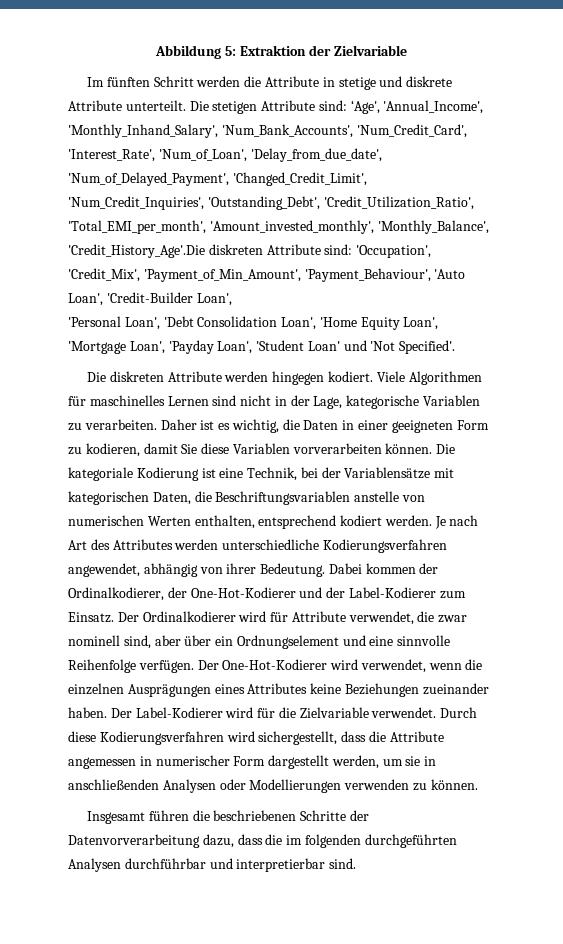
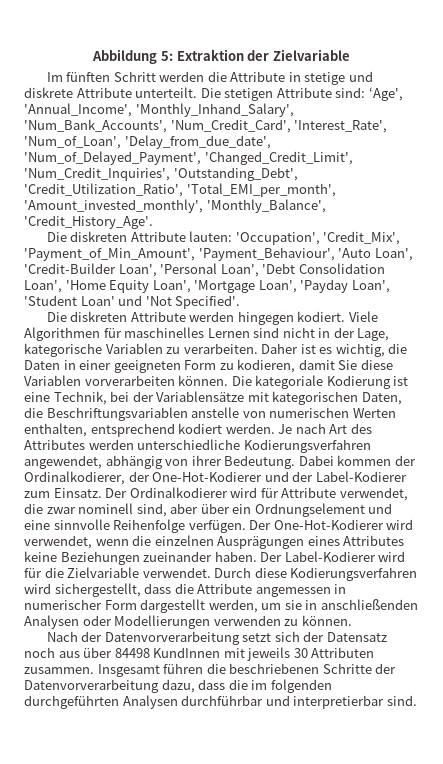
- Die stetigen Attribute sind: ‘Age', 'Annual_Income', 'Monthly_Inhand_Salary', 'Num_Bank_Accounts', 'Num_Credit_Card', 'Interest_Rate', 'Num_of_Loan', 'Delay_from_due_date', 'Num_of_Delayed_Payment', 'Changed_Credit_Limit', 'Num_Credit_Inquiries', 'Outstanding_Debt', 'Credit_Utilization_Ratio', 'Total_EMI_per_month', 'Amount_invested_monthly', 'Monthly_Balance', 'Credit_History_Age'.Die diskreten Attribute sind: 'Occupation', 'Credit_Mix', 'Payment_of_Min_Amount', 'Payment_Behaviour', 'Auto Loan', 'Credit-Builder Loan',
- 'Personal Loan', 'Debt Consolidation Loan', 'Home Equity Loan', 'Mortgage Loan', 'Payday Loan', 'Student Loan' und 'Not Specified'.
+ Die stetigen Attribute sind: ‘Age', 'Annual_Income', 'Monthly_Inhand_Salary', 'Num_Bank_Accounts', 'Num_Credit_Card', 'Interest_Rate', 'Num_of_Loan', 'Delay_from_due_date', 'Num_of_Delayed_Payment', 'Changed_Credit_Limit', 'Num_Credit_Inquiries', 'Outstanding_Debt', 'Credit_Utilization_Ratio', 'Total_EMI_per_month', 'Amount_invested_monthly', 'Monthly_Balance', 'Credit_History_Age'.
+ Die diskreten Attribute lauten: 'Occupation', 'Credit_Mix', 'Payment_of_Min_Amount', 'Payment_Behaviour', 'Auto Loan', 'Credit-Builder Loan', 'Personal Loan', 'Debt Consolidation Loan', 'Home Equity Loan', 'Mortgage Loan', 'Payday Loan', 'Student Loan' und 'Not Specified'.
+ Nach der Datenvorverarbeitung setzt sich der Datensatz noch aus über 84498 KundInnen mit jeweils 30 Attributen zusammen.

